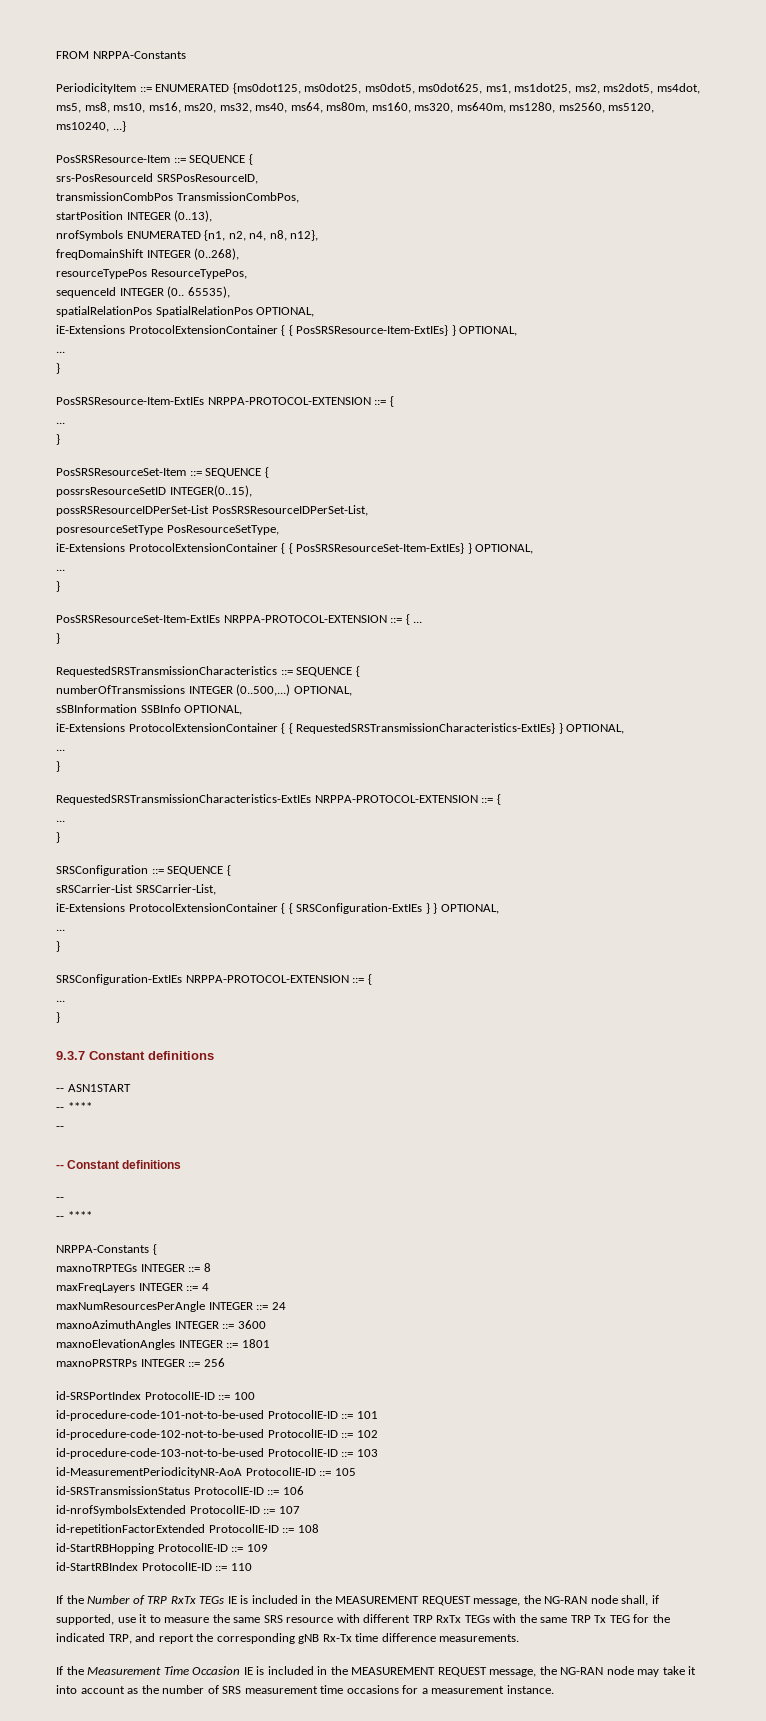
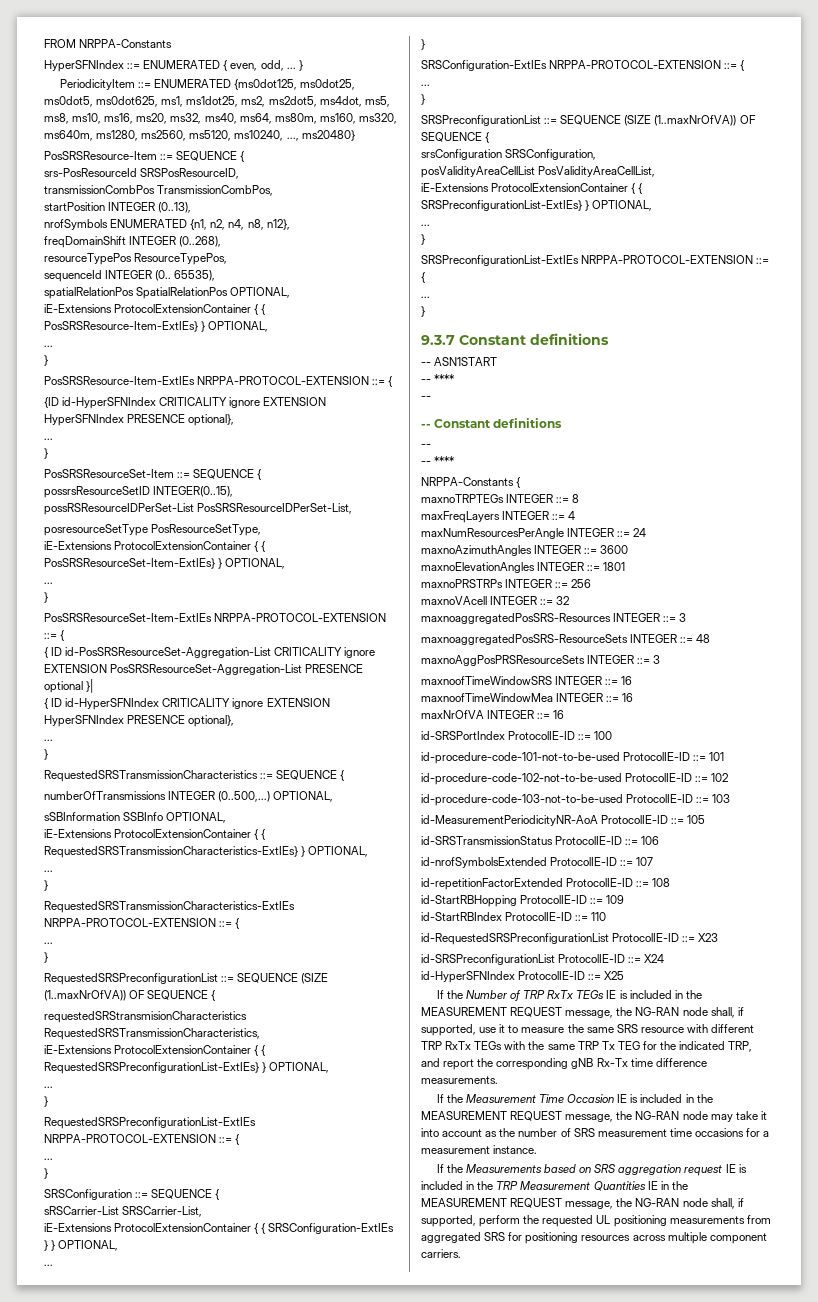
+ HyperSFNIndex ::= ENUMERATED { even, odd, ... }
- PeriodicityItem ::= ENUMERATED {ms0dot125, ms0dot25, ms0dot5, ms0dot625, ms1, ms1dot25, ms2, ms2dot5, ms4dot, ms5, ms8, ms10, ms16, ms20, ms32, ms40, ms64, ms80m, ms160, ms320, ms640m, ms1280, ms2560, ms5120, ms10240, ...}
+ PeriodicityItem ::= ENUMERATED {ms0dot125, ms0dot25, ms0dot5, ms0dot625, ms1, ms1dot25, ms2, ms2dot5, ms4dot, ms5, ms8, ms10, ms16, ms20, ms32, ms40, ms64, ms80m, ms160, ms320, ms640m, ms1280, ms2560, ms5120, ms10240, ..., ms20480}
+ {ID id-HyperSFNIndex CRITICALITY ignore EXTENSION HyperSFNIndex PRESENCE optional},
- PosSRSResourceSet-Item-ExtIEs NRPPA-PROTOCOL-EXTENSION ::= { ...
+ PosSRSResourceSet-Item-ExtIEs NRPPA-PROTOCOL-EXTENSION ::= {
+ { ID id-PosSRSResourceSet-Aggregation-List CRITICALITY ignore EXTENSION PosSRSResourceSet-Aggregation-List PRESENCE optional }|
+ { ID id-HyperSFNIndex CRITICALITY ignore EXTENSION HyperSFNIndex PRESENCE optional},
+ ...
+ RequestedSRSPreconfigurationList ::= SEQUENCE (SIZE (1..maxNrOfVA)) OF SEQUENCE {
+ requestedSRStransmisionCharacteristics RequestedSRSTransmissionCharacteristics,
+ iE-Extensions ProtocolExtensionContainer { { RequestedSRSPreconfigurationList-ExtIEs} } OPTIONAL,
+ ...
+ }
+ RequestedSRSPreconfigurationList-ExtIEs NRPPA-PROTOCOL-EXTENSION ::= {
+ ...
+ }
+ SRSPreconfigurationList ::= SEQUENCE (SIZE (1..maxNrOfVA)) OF SEQUENCE {
+ srsConfiguration SRSConfiguration,
+ posValidityAreaCellList PosValidityAreaCellList,
+ iE-Extensions ProtocolExtensionContainer { { SRSPreconfigurationList-ExtIEs} } OPTIONAL,
+ ...
+ }
+ SRSPreconfigurationList-ExtIEs NRPPA-PROTOCOL-EXTENSION ::= {
+ ...
+ }
+ maxnoVAcell INTEGER ::= 32
+ maxnoaggregatedPosSRS-Resources INTEGER ::= 3
+ maxnoaggregatedPosSRS-ResourceSets INTEGER ::= 48
+ maxnoAggPosPRSResourceSets INTEGER ::= 3
+ maxnoofTimeWindowSRS INTEGER ::= 16
+ maxnoofTimeWindowMea INTEGER ::= 16
+ maxNrOfVA INTEGER ::= 16
+ id-RequestedSRSPreconfigurationList ProtocolIE-ID ::= X23
+ id-SRSPreconfigurationList ProtocolIE-ID ::= X24
+ id-HyperSFNIndex ProtocolIE-ID ::= X25
+ If the Measurements based on SRS aggregation request IE is included in the TRP Measurement Quantities IE in the MEASUREMENT REQUEST message, the NG-RAN node shall, if supported, perform the requested UL positioning measurements from aggregated SRS for positioning resources across multiple component carriers.

